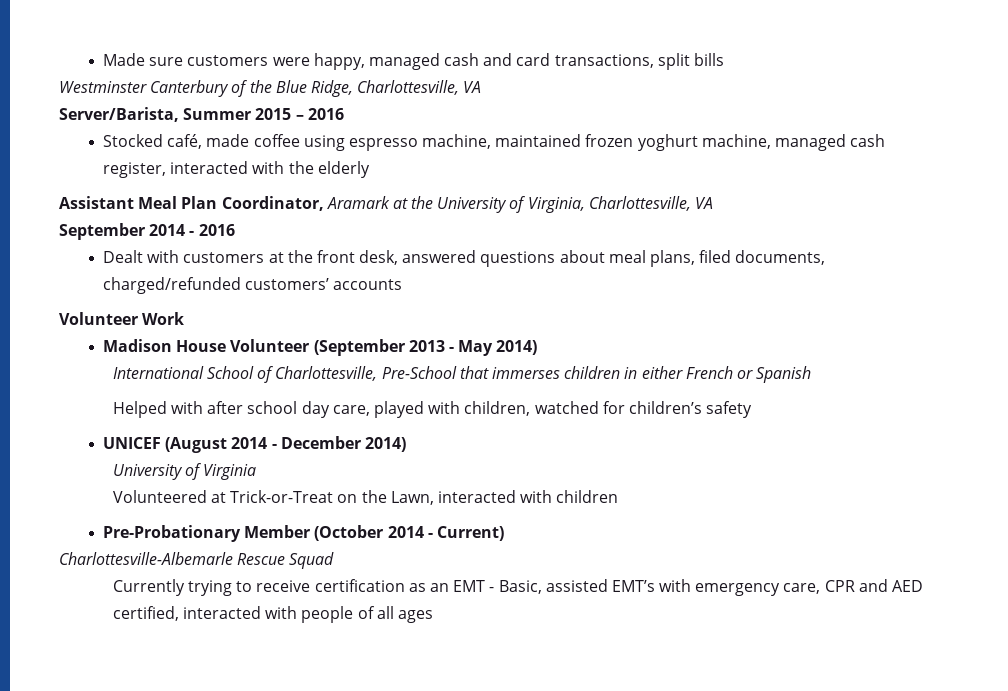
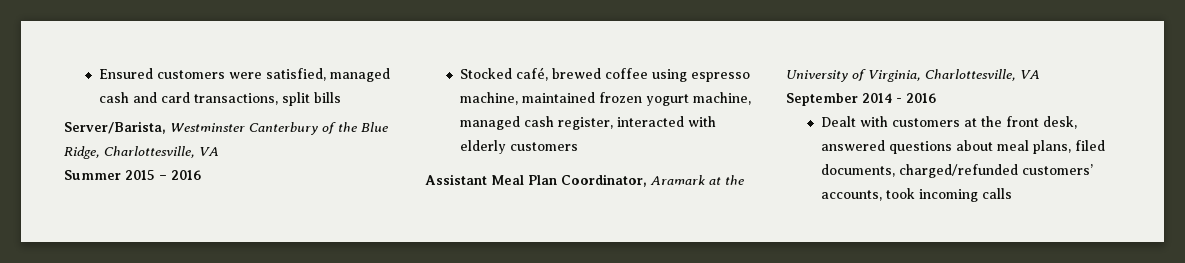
- Made sure customers were happy, managed cash and card transactions, split bills
+ Ensured customers were satisfied, managed cash and card transactions, split bills
- Westminster Canterbury of the Blue Ridge, Charlottesville, VA
+ Server/Barista, Westminster Canterbury of the Blue Ridge, Charlottesville, VA
- Server/Barista, Summer 2015 – 2016
+ Summer 2015 – 2016
- Stocked café, made coffee using espresso machine, maintained frozen yoghurt machine, managed cash register, interacted with the elderly
+ Stocked café, brewed coffee using espresso machine, maintained frozen yogurt machine, managed cash register, interacted with elderly customers
- Dealt with customers at the front desk, answered questions about meal plans, filed documents, charged/refunded customers’ accounts
- Volunteer Work
- Madison House Volunteer (September 2013 - May 2014)
- International School of Charlottesville, Pre-School that immerses children in either French or Spanish
- Helped with after school day care, played with children, watched for children’s safety
- UNICEF (August 2014 - December 2014)
- University of Virginia
- Volunteered at Trick-or-Treat on the Lawn, interacted with children
- Pre-Probationary Member (October 2014 - Current)
- Charlottesville-Albemarle Rescue Squad
- Currently trying to receive certification as an EMT - Basic, assisted EMT’s with emergency care, CPR and AED certified, interacted with people of all ages
+ Dealt with customers at the front desk, answered questions about meal plans, filed documents, charged/refunded customers’ accounts, took incoming calls

